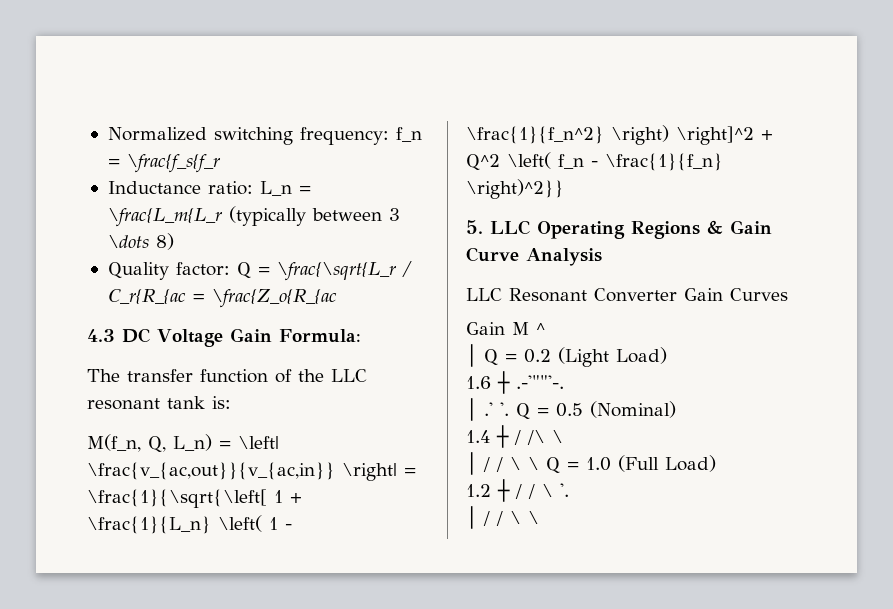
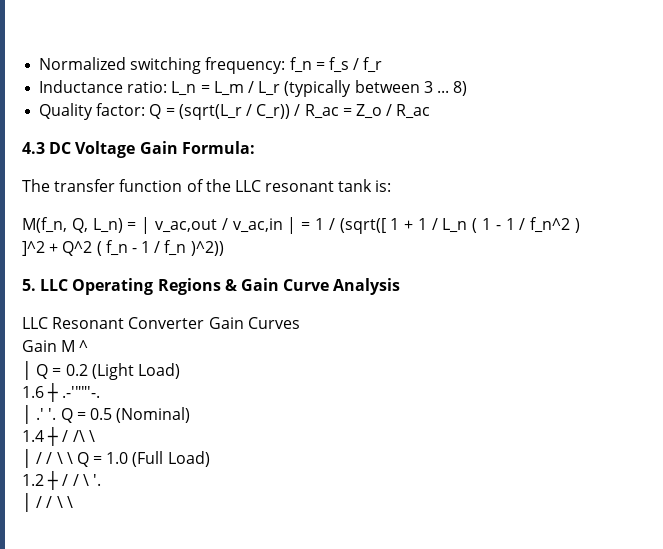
- Normalized switching frequency: f_n = \frac{f_s{f_r
+ Normalized switching frequency: f_n = f_s / f_r
- Inductance ratio: L_n = \frac{L_m{L_r (typically between 3 \dots 8)
+ Inductance ratio: L_n = L_m / L_r (typically between 3 ... 8)
- Quality factor: Q = \frac{\sqrt{L_r / C_r{R_{ac = \frac{Z_o{R_{ac
+ Quality factor: Q = (sqrt(L_r / C_r)) / R_ac = Z_o / R_ac
- M(f_n, Q, L_n) = \left| \frac{v_{ac,out}}{v_{ac,in}} \right| = \frac{1}{\sqrt{\left[ 1 + \frac{1}{L_n} \left( 1 - \frac{1}{f_n^2} \right) \right]^2 + Q^2 \left( f_n - \frac{1}{f_n} \right)^2}}
+ M(f_n, Q, L_n) = | v_ac,out / v_ac,in | = 1 / (sqrt([ 1 + 1 / L_n ( 1 - 1 / f_n^2 ) ]^2 + Q^2 ( f_n - 1 / f_n )^2))

